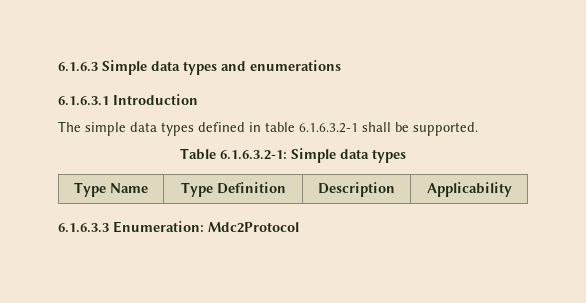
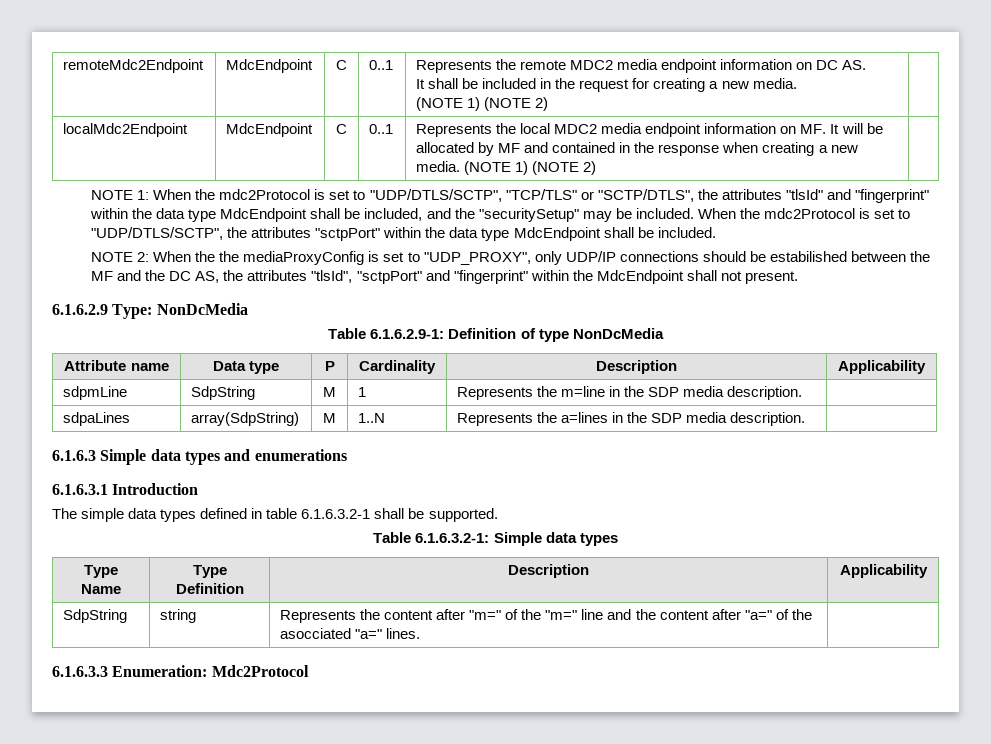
+ remoteMdc2Endpoint | MdcEndpoint | C | 0..1 | Represents the remote MDC2 media endpoint information on DC AS.
+ It shall be included in the request for creating a new media.
+ (NOTE 1) (NOTE 2) |
+ localMdc2Endpoint | MdcEndpoint | C | 0..1 | Represents the local MDC2 media endpoint information on MF. It will be allocated by MF and contained in the response when creating a new media. (NOTE 1) (NOTE 2) |
+ NOTE 1: When the mdc2Protocol is set to "UDP/DTLS/SCTP", "TCP/TLS" or "SCTP/DTLS", the attributes "tlsId" and "fingerprint" within the data type MdcEndpoint shall be included, and the "securitySetup" may be included. When the mdc2Protocol is set to "UDP/DTLS/SCTP", the attributes "sctpPort" within the data type MdcEndpoint shall be included.
+ NOTE 2: When the the mediaProxyConfig is set to "UDP_PROXY", only UDP/IP connections should be estabilished between the MF and the DC AS, the attributes "tlsId", "sctpPort" and "fingerprint" within the MdcEndpoint shall not present.
+ 6.1.6.2.9 Type: NonDcMedia
+ Table 6.1.6.2.9-1: Definition of type NonDcMedia
+ Attribute name | Data type | P | Cardinality | Description | Applicability
+ sdpmLine | SdpString | M | 1 | Represents the m=line in the SDP media description. |
+ sdpaLines | array(SdpString) | M | 1..N | Represents the a=lines in the SDP media description. |
+ SdpString | string | Represents the content after "m=" of the "m=" line and the content after "a=" of the asocciated "a=" lines. |

